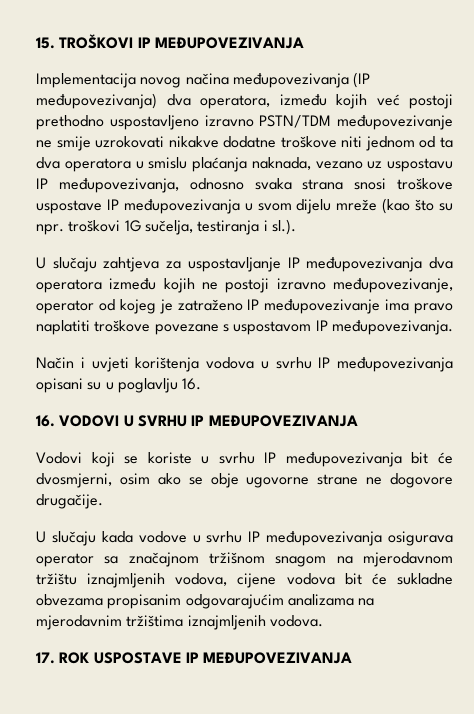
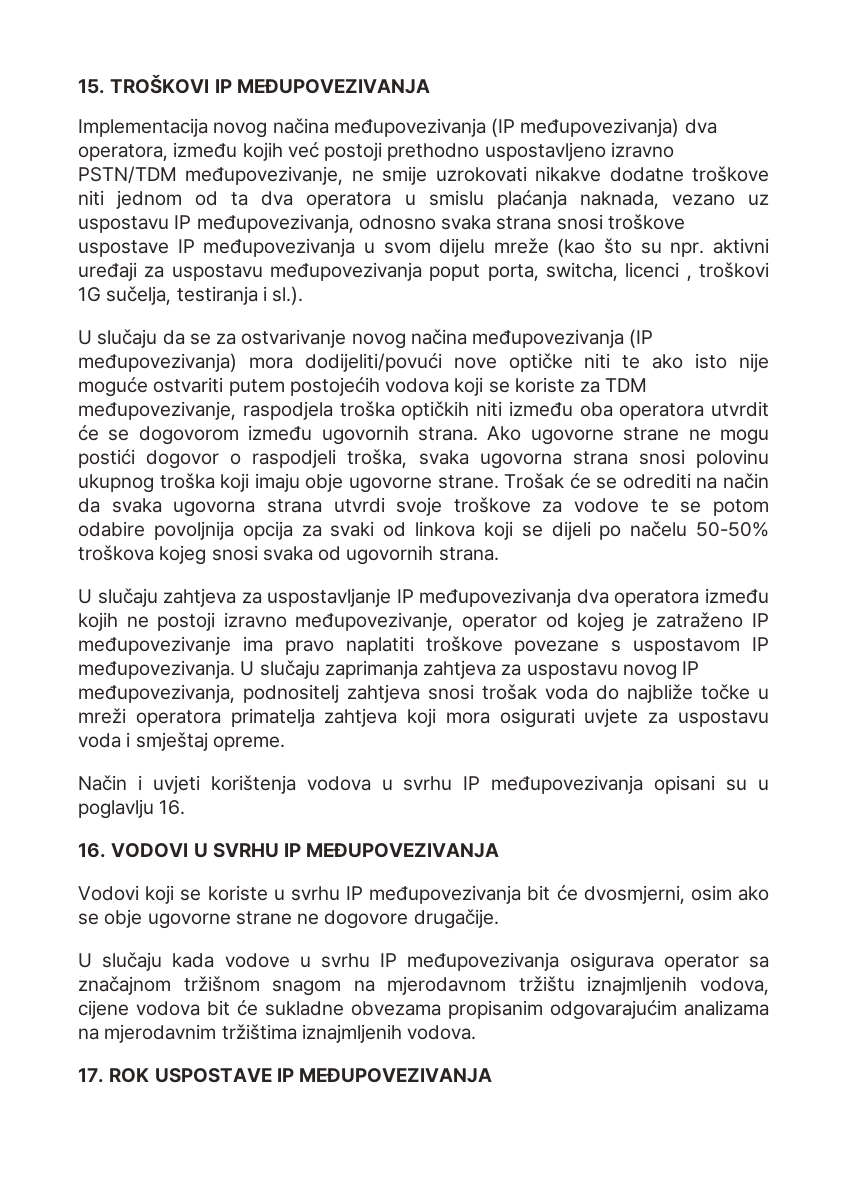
- Implementacija novog načina međupovezivanja (IP međupovezivanja) dva operatora, između kojih već postoji prethodno uspostavljeno izravno PSTN/TDM međupovezivanje ne smije uzrokovati nikakve dodatne troškove niti jednom od ta dva operatora u smislu plaćanja naknada, vezano uz uspostavu IP međupovezivanja, odnosno svaka strana snosi troškove uspostave IP međupovezivanja u svom dijelu mreže (kao što su npr. troškovi 1G sučelja, testiranja i sl.).
+ Implementacija novog načina međupovezivanja (IP međupovezivanja) dva operatora, između kojih već postoji prethodno uspostavljeno izravno PSTN/TDM međupovezivanje, ne smije uzrokovati nikakve dodatne troškove niti jednom od ta dva operatora u smislu plaćanja naknada, vezano uz uspostavu IP međupovezivanja, odnosno svaka strana snosi troškove uspostave IP međupovezivanja u svom dijelu mreže (kao što su npr. aktivni uređaji za uspostavu međupovezivanja poput porta, switcha, licenci , troškovi 1G sučelja, testiranja i sl.).
+ U slučaju da se za ostvarivanje novog načina međupovezivanja (IP međupovezivanja) mora dodijeliti/povući nove optičke niti te ako isto nije moguće ostvariti putem postojećih vodova koji se koriste za TDM međupovezivanje, raspodjela troška optičkih niti između oba operatora utvrdit će se dogovorom između ugovornih strana. Ako ugovorne strane ne mogu postići dogovor o raspodjeli troška, svaka ugovorna strana snosi polovinu ukupnog troška koji imaju obje ugovorne strane. Trošak će se odrediti na način da svaka ugovorna strana utvrdi svoje troškove za vodove te se potom odabire povoljnija opcija za svaki od linkova koji se dijeli po načelu 50-50% troškova kojeg snosi svaka od ugovornih strana.
+ U slučaju zaprimanja zahtjeva za uspostavu novog IP međupovezivanja, podnositelj zahtjeva snosi trošak voda do najbliže točke u mreži operatora primatelja zahtjeva koji mora osigurati uvjete za uspostavu voda i smještaj opreme.

